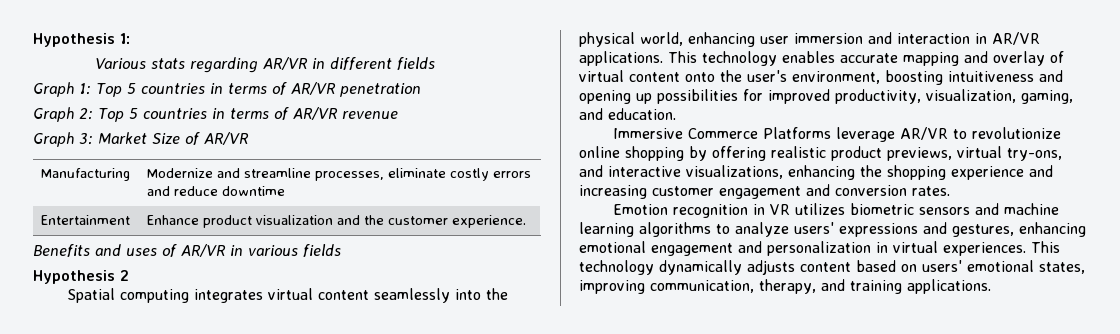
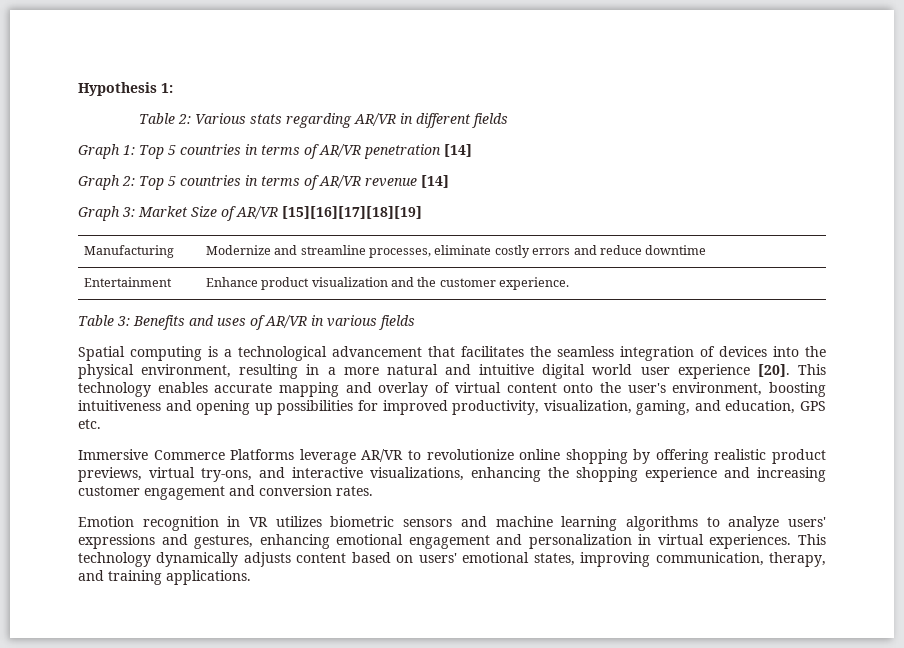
- Various stats regarding AR/VR in different fields
+ Table 2: Various stats regarding AR/VR in different fields
- Graph 1: Top 5 countries in terms of AR/VR penetration
+ Graph 1: Top 5 countries in terms of AR/VR penetration [14]
- Graph 2: Top 5 countries in terms of AR/VR revenue
+ Graph 2: Top 5 countries in terms of AR/VR revenue [14]
- Graph 3: Market Size of AR/VR
+ Graph 3: Market Size of AR/VR [15][16][17][18][19]
- Benefits and uses of AR/VR in various fields
+ Table 3: Benefits and uses of AR/VR in various fields
- Hypothesis 2
- Spatial computing integrates virtual content seamlessly into the physical world, enhancing user immersion and interaction in AR/VR applications.
+ Spatial computing is a technological advancement that facilitates the seamless integration of devices into the physical environment, resulting in a more natural and intuitive digital world user experience [20].
- This technology enables accurate mapping and overlay of virtual content onto the user's environment, boosting intuitiveness and opening up possibilities for improved productivity, visualization, gaming, and education.
+ This technology enables accurate mapping and overlay of virtual content onto the user's environment, boosting intuitiveness and opening up possibilities for improved productivity, visualization, gaming, and education, GPS etc.

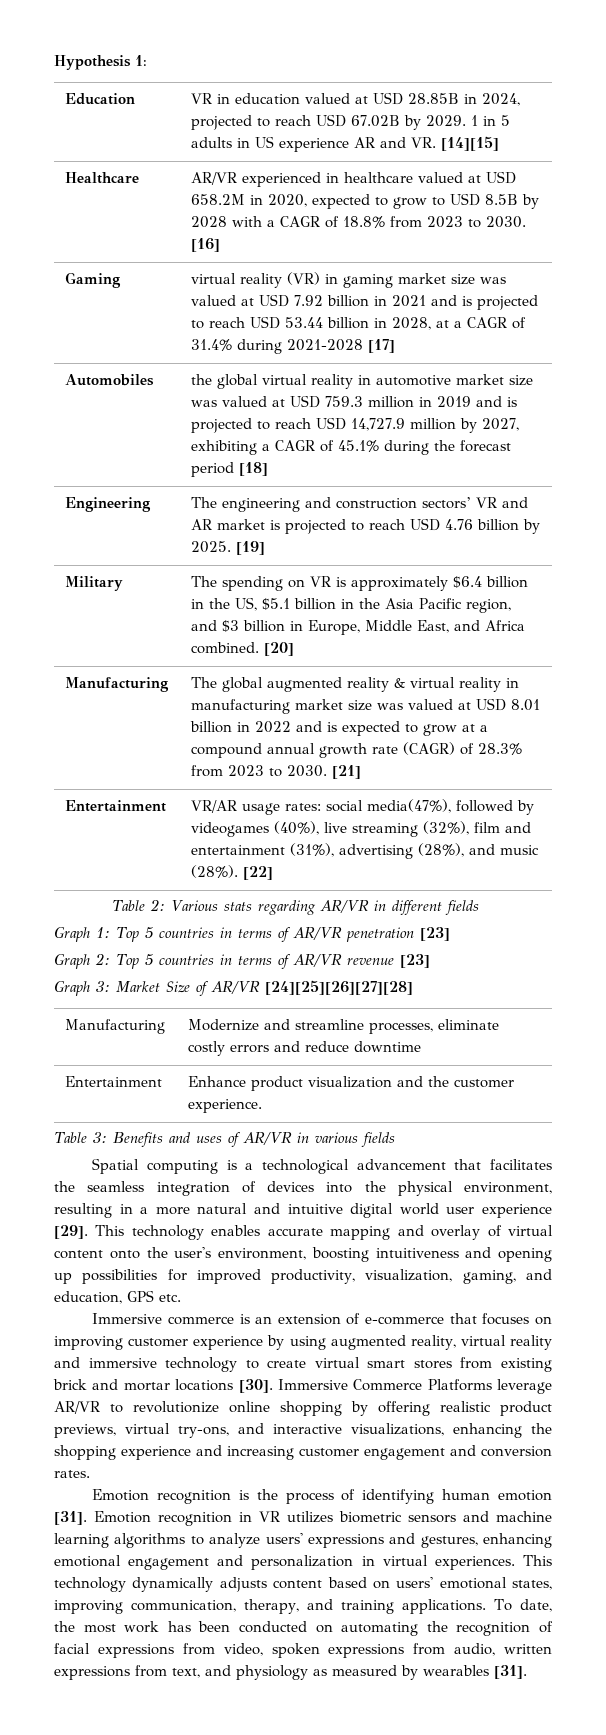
+ Education | VR in education valued at USD 28.85B in 2024, projected to reach USD 67.02B by 2029. 1 in 5 adults in US experience AR and VR. [14][15]
+ Healthcare | AR/VR experienced in healthcare valued at USD 658.2M in 2020, expected to grow to USD 8.5B by 2028 with a CAGR of 18.8% from 2023 to 2030. [16]
+ Gaming | virtual reality (VR) in gaming market size was valued at USD 7.92 billion in 2021 and is projected to reach USD 53.44 billion in 2028, at a CAGR of 31.4% during 2021-2028 [17]
+ Automobiles | the global virtual reality in automotive market size was valued at USD 759.3 million in 2019 and is projected to reach USD 14,727.9 million by 2027, exhibiting a CAGR of 45.1% during the forecast period [18]
+ Engineering | The engineering and construction sectors’ VR and AR market is projected to reach USD 4.76 billion by 2025. [19]
+ Military | The spending on VR is approximately $6.4 billion in the US, $5.1 billion in the Asia Pacific region, and $3 billion in Europe, Middle East, and Africa combined. [20]
+ Manufacturing | The global augmented reality & virtual reality in manufacturing market size was valued at USD 8.01 billion in 2022 and is expected to grow at a compound annual growth rate (CAGR) of 28.3% from 2023 to 2030. [21]
+ Entertainment | VR/AR usage rates: social media(47%), followed by videogames (40%), live streaming (32%), film and entertainment (31%), advertising (28%), and music (28%). [22]
- Graph 1: Top 5 countries in terms of AR/VR penetration [14]
+ Graph 1: Top 5 countries in terms of AR/VR penetration [23]
- Graph 2: Top 5 countries in terms of AR/VR revenue [14]
+ Graph 2: Top 5 countries in terms of AR/VR revenue [23]
- Graph 3: Market Size of AR/VR [15][16][17][18][19]
+ Graph 3: Market Size of AR/VR [24][25][26][27][28]
- Spatial computing is a technological advancement that facilitates the seamless integration of devices into the physical environment, resulting in a more natural and intuitive digital world user experience [20].
+ Spatial computing is a technological advancement that facilitates the seamless integration of devices into the physical environment, resulting in a more natural and intuitive digital world user experience [29].
- Immersive Commerce Platforms leverage AR/VR to revolutionize online shopping by offering realistic product previews, virtual try-ons, and interactive visualizations, enhancing the shopping experience and increasing customer engagement and conversion rates.
+ Immersive commerce is an extension of e-commerce that focuses on improving customer experience by using augmented reality, virtual reality and immersive technology to create virtual smart stores from existing brick and mortar locations [30]. Immersive Commerce Platforms leverage AR/VR to revolutionize online shopping by offering realistic product previews, virtual try-ons, and interactive visualizations, enhancing the shopping experience and increasing customer engagement and conversion rates.
- Emotion recognition in VR utilizes biometric sensors and machine learning algorithms to analyze users' expressions and gestures, enhancing emotional engagement and personalization in virtual experiences.
+ Emotion recognition is the process of identifying human emotion [31]. Emotion recognition in VR utilizes biometric sensors and machine learning algorithms to analyze users' expressions and gestures, enhancing emotional engagement and personalization in virtual experiences.
+ To date, the most work has been conducted on automating the recognition of facial expressions from video, spoken expressions from audio, written expressions from text, and physiology as measured by wearables [31].

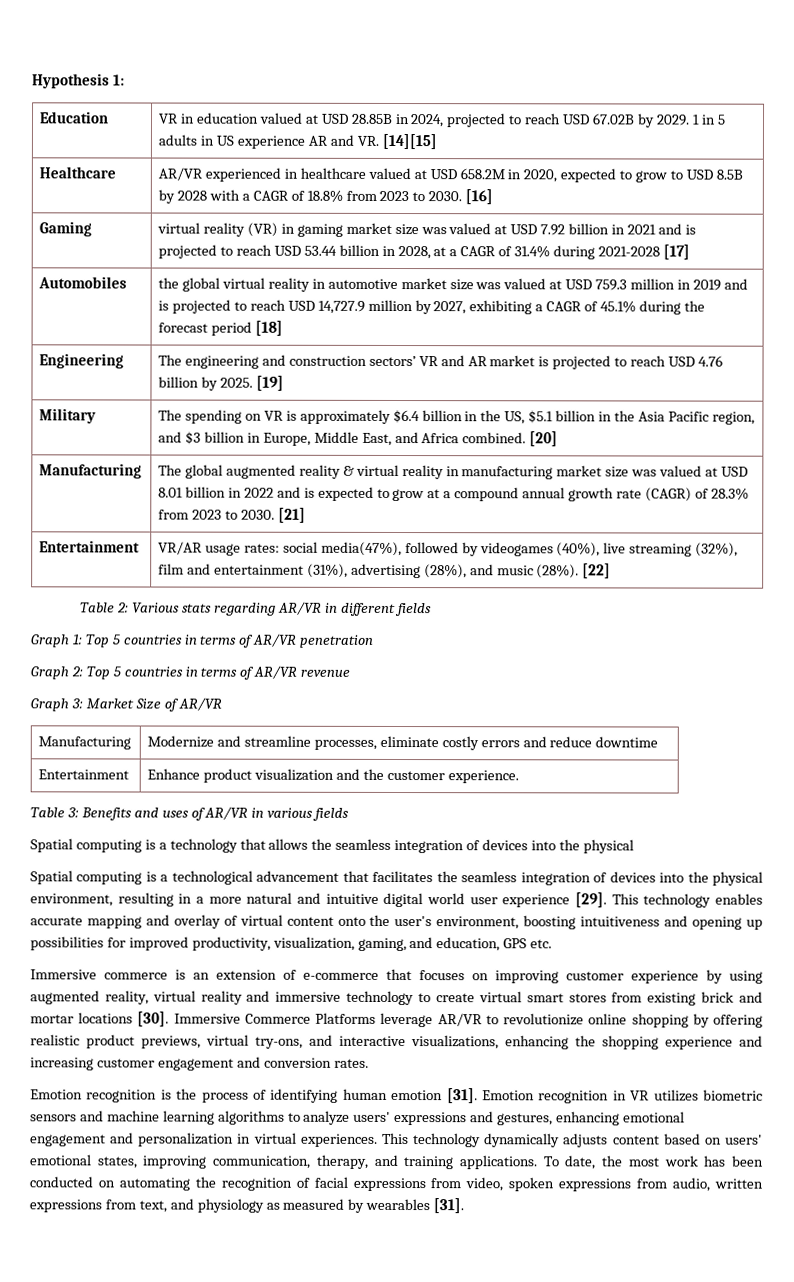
- Graph 1: Top 5 countries in terms of AR/VR penetration [23]
+ Graph 1: Top 5 countries in terms of AR/VR penetration
- Graph 2: Top 5 countries in terms of AR/VR revenue [23]
+ Graph 2: Top 5 countries in terms of AR/VR revenue
- Graph 3: Market Size of AR/VR [24][25][26][27][28]
+ Graph 3: Market Size of AR/VR
+ Spatial computing is a technology that allows the seamless integration of devices into the physical

